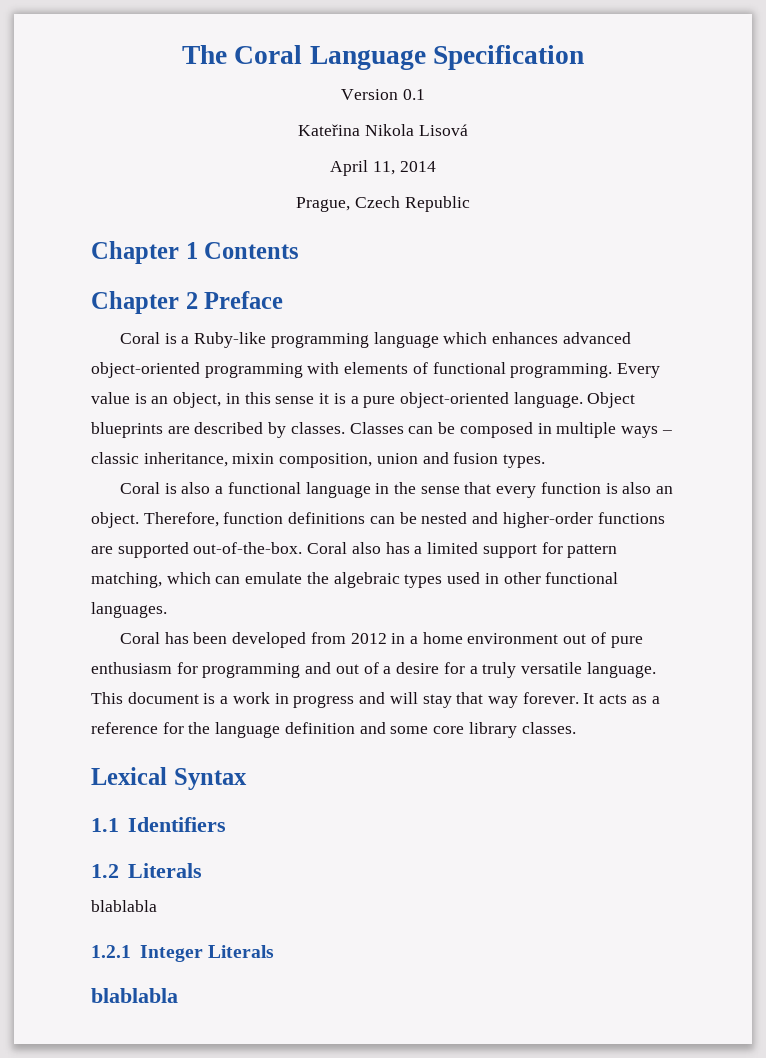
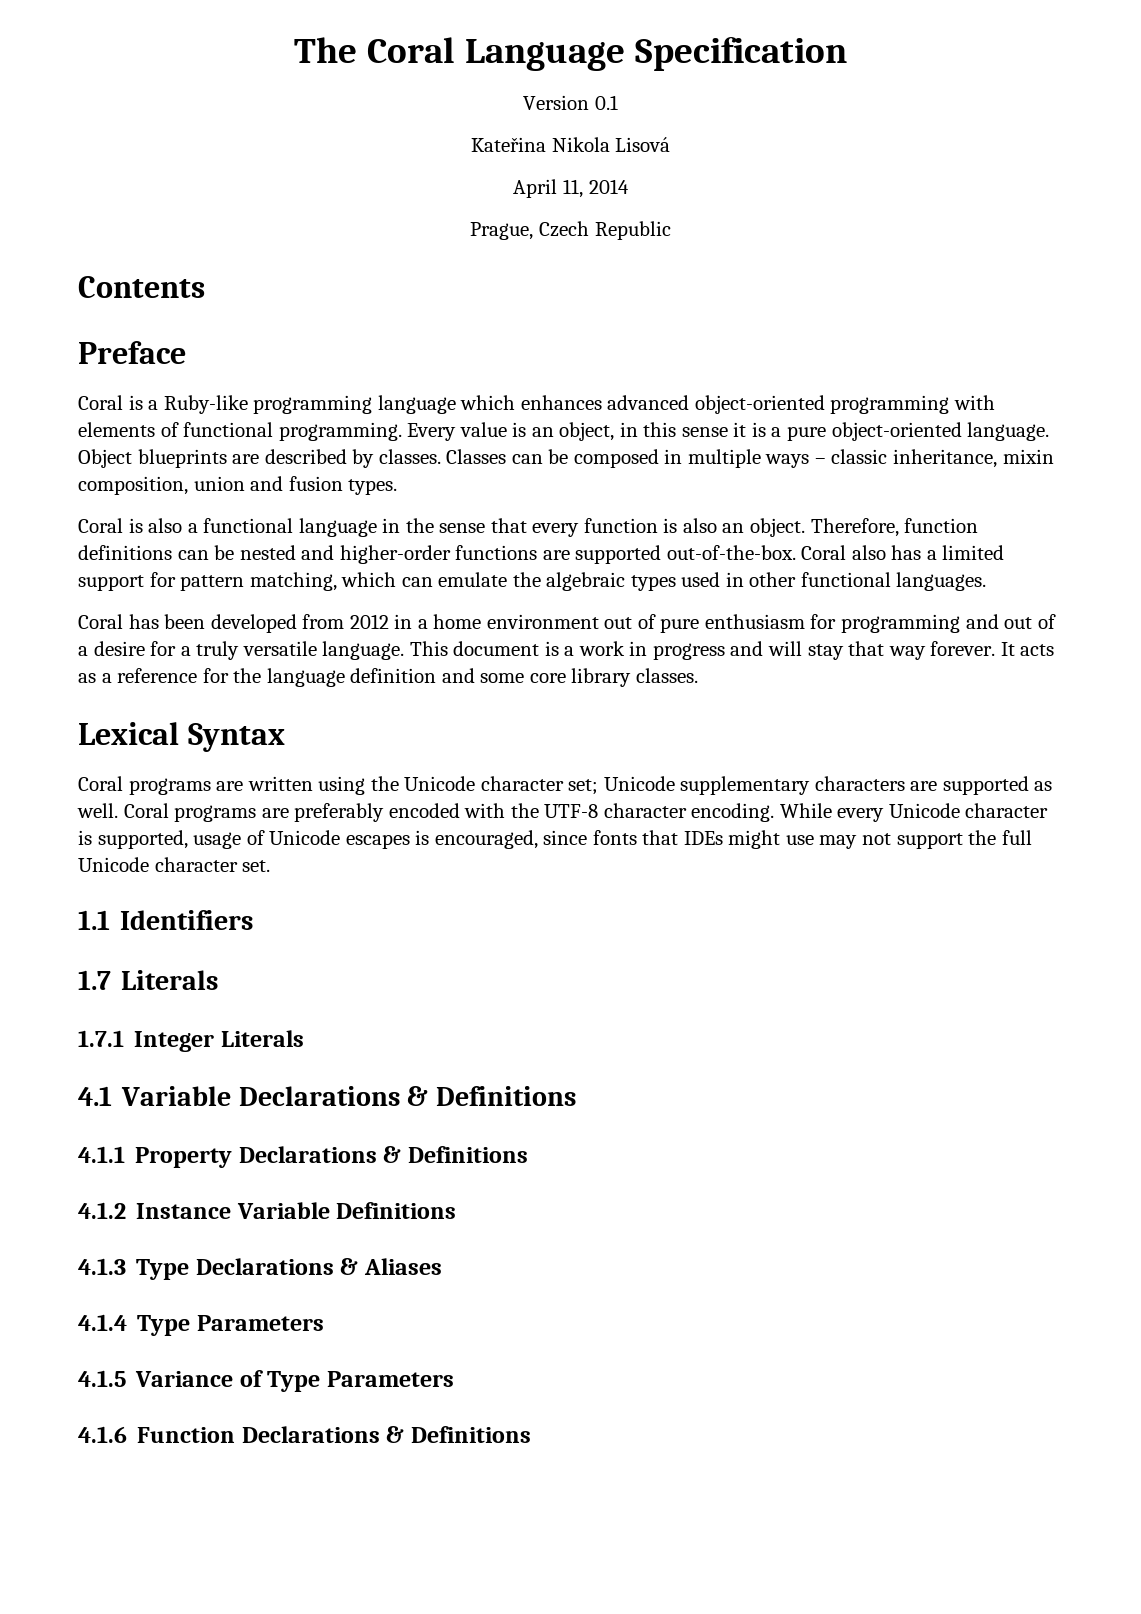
- Chapter 1 Contents
+ Contents
- Chapter 2 Preface
+ Preface
+ Coral programs are written using the Unicode character set; Unicode supplementary characters are supported as well. Coral programs are preferably encoded with the UTF-8 character encoding. While every Unicode character is supported, usage of Unicode escapes is encouraged, since fonts that IDEs might use may not support the full Unicode character set.
- 1.2 Literals
- blablabla
- 1.2.1 Integer Literals
- blablabla
+ 1.7 Literals
+ 1.7.1 Integer Literals
+ 4.1 Variable Declarations & Definitions
+ 4.1.1 Property Declarations & Definitions
+ 4.1.2 Instance Variable Definitions
+ 4.1.3 Type Declarations & Aliases
+ 4.1.4 Type Parameters
+ 4.1.5 Variance of Type Parameters
+ 4.1.6 Function Declarations & Definitions

